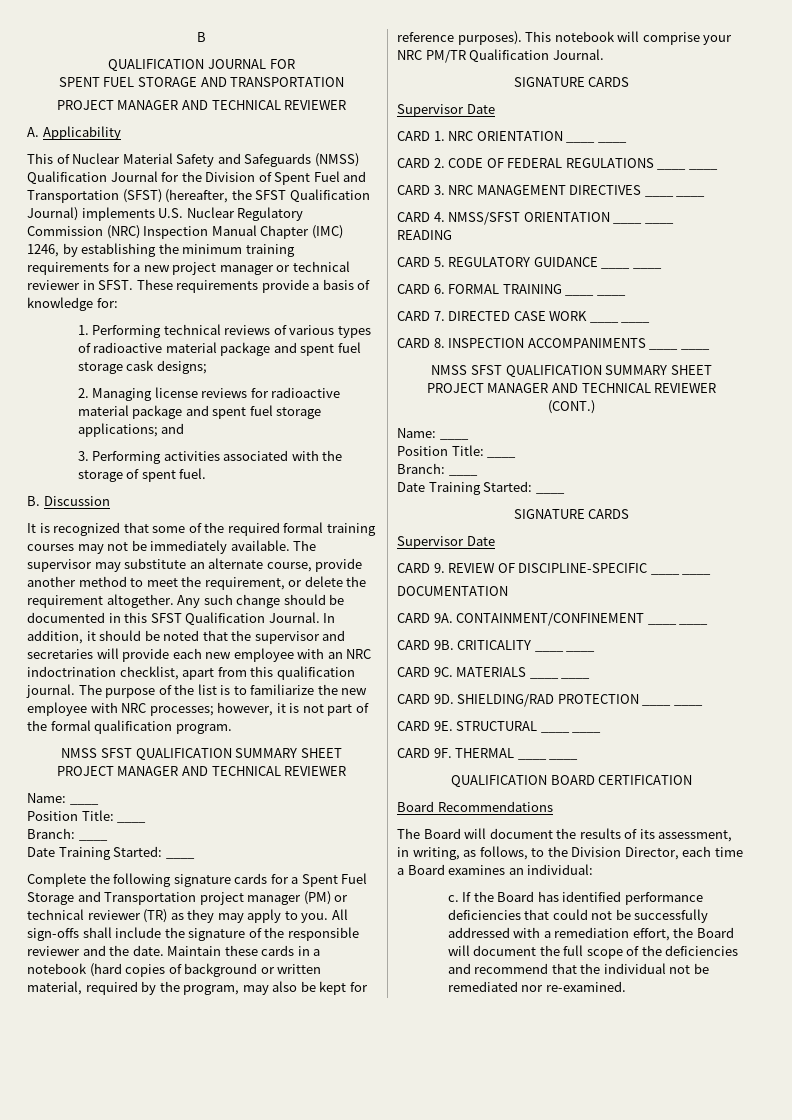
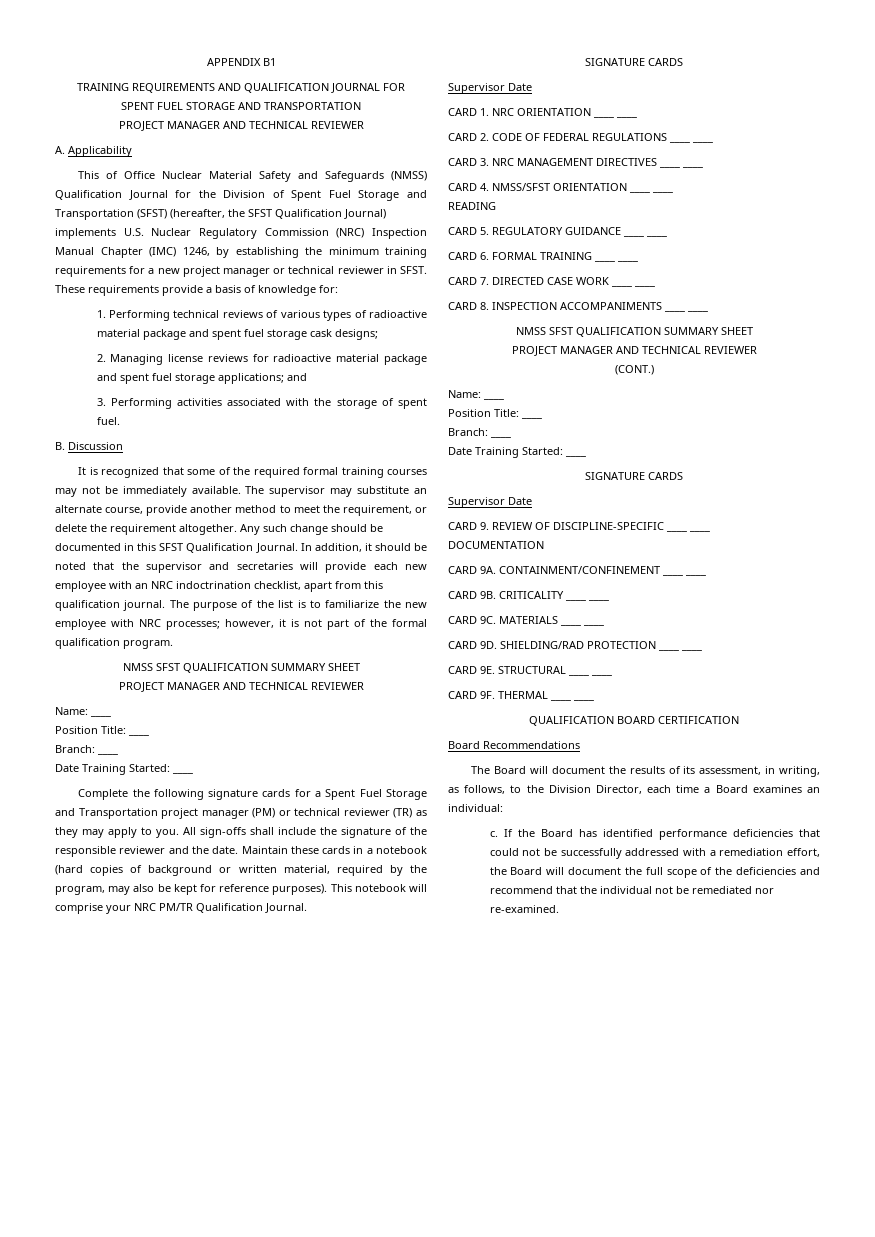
- B
- QUALIFICATION JOURNAL FOR
+ APPENDIX B1
+ TRAINING REQUIREMENTS AND QUALIFICATION JOURNAL FOR
- This of Nuclear Material Safety and Safeguards (NMSS) Qualification Journal for the Division of Spent Fuel and Transportation (SFST) (hereafter, the SFST Qualification Journal) implements U.S. Nuclear Regulatory Commission (NRC) Inspection Manual Chapter (IMC) 1246, by establishing the minimum training requirements for a new project manager or technical reviewer in SFST.
+ This of Office Nuclear Material Safety and Safeguards (NMSS) Qualification Journal for the Division of Spent Fuel Storage and Transportation (SFST) (hereafter, the SFST Qualification Journal) implements U.S. Nuclear Regulatory Commission (NRC) Inspection Manual Chapter (IMC) 1246, by establishing the minimum training requirements for a new project manager or technical reviewer in SFST.

